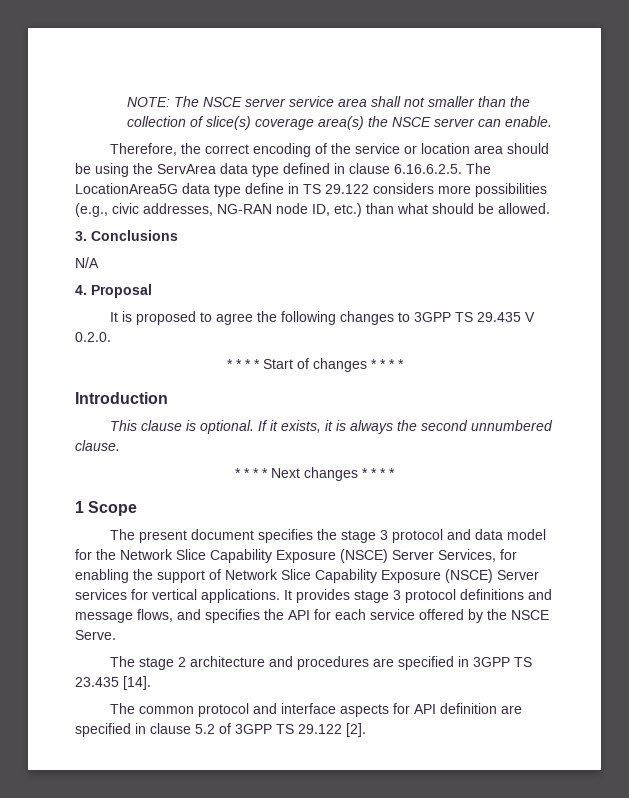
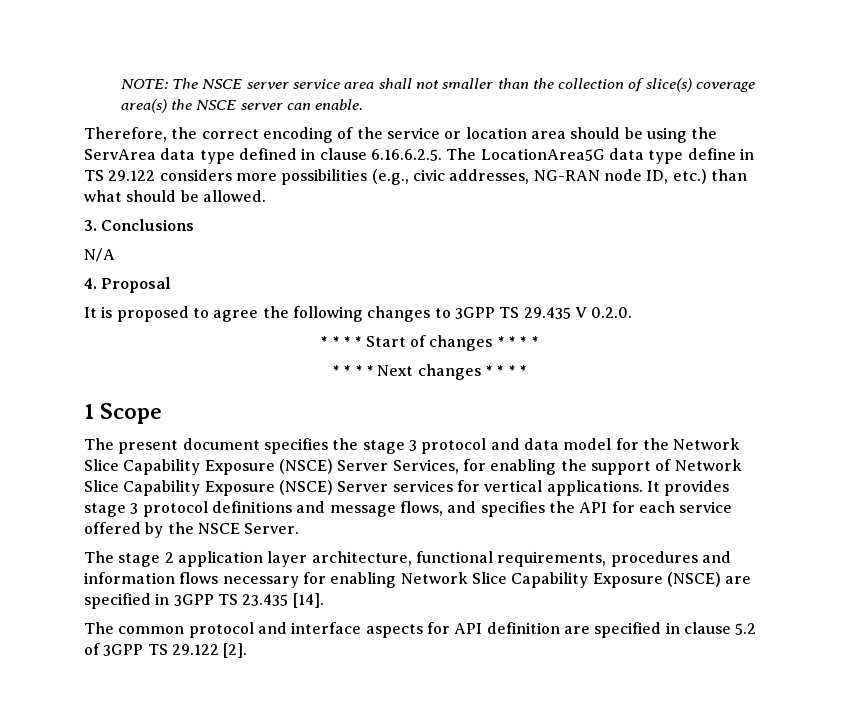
- Introduction
- This clause is optional. If it exists, it is always the second unnumbered clause.
- It provides stage 3 protocol definitions and message flows, and specifies the API for each service offered by the NSCE Serve.
+ It provides stage 3 protocol definitions and message flows, and specifies the API for each service offered by the NSCE Server.
- The stage 2 architecture and procedures are specified in 3GPP TS 23.435 [14].
+ The stage 2 application layer architecture, functional requirements, procedures and information flows necessary for enabling Network Slice Capability Exposure (NSCE) are specified in 3GPP TS 23.435 [14].

